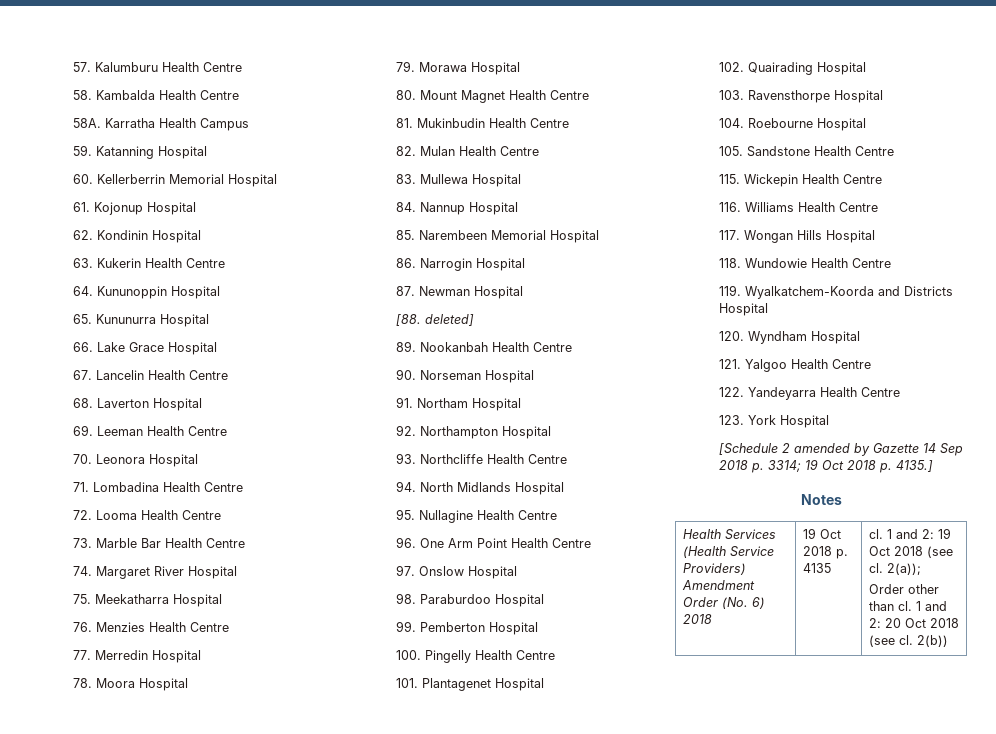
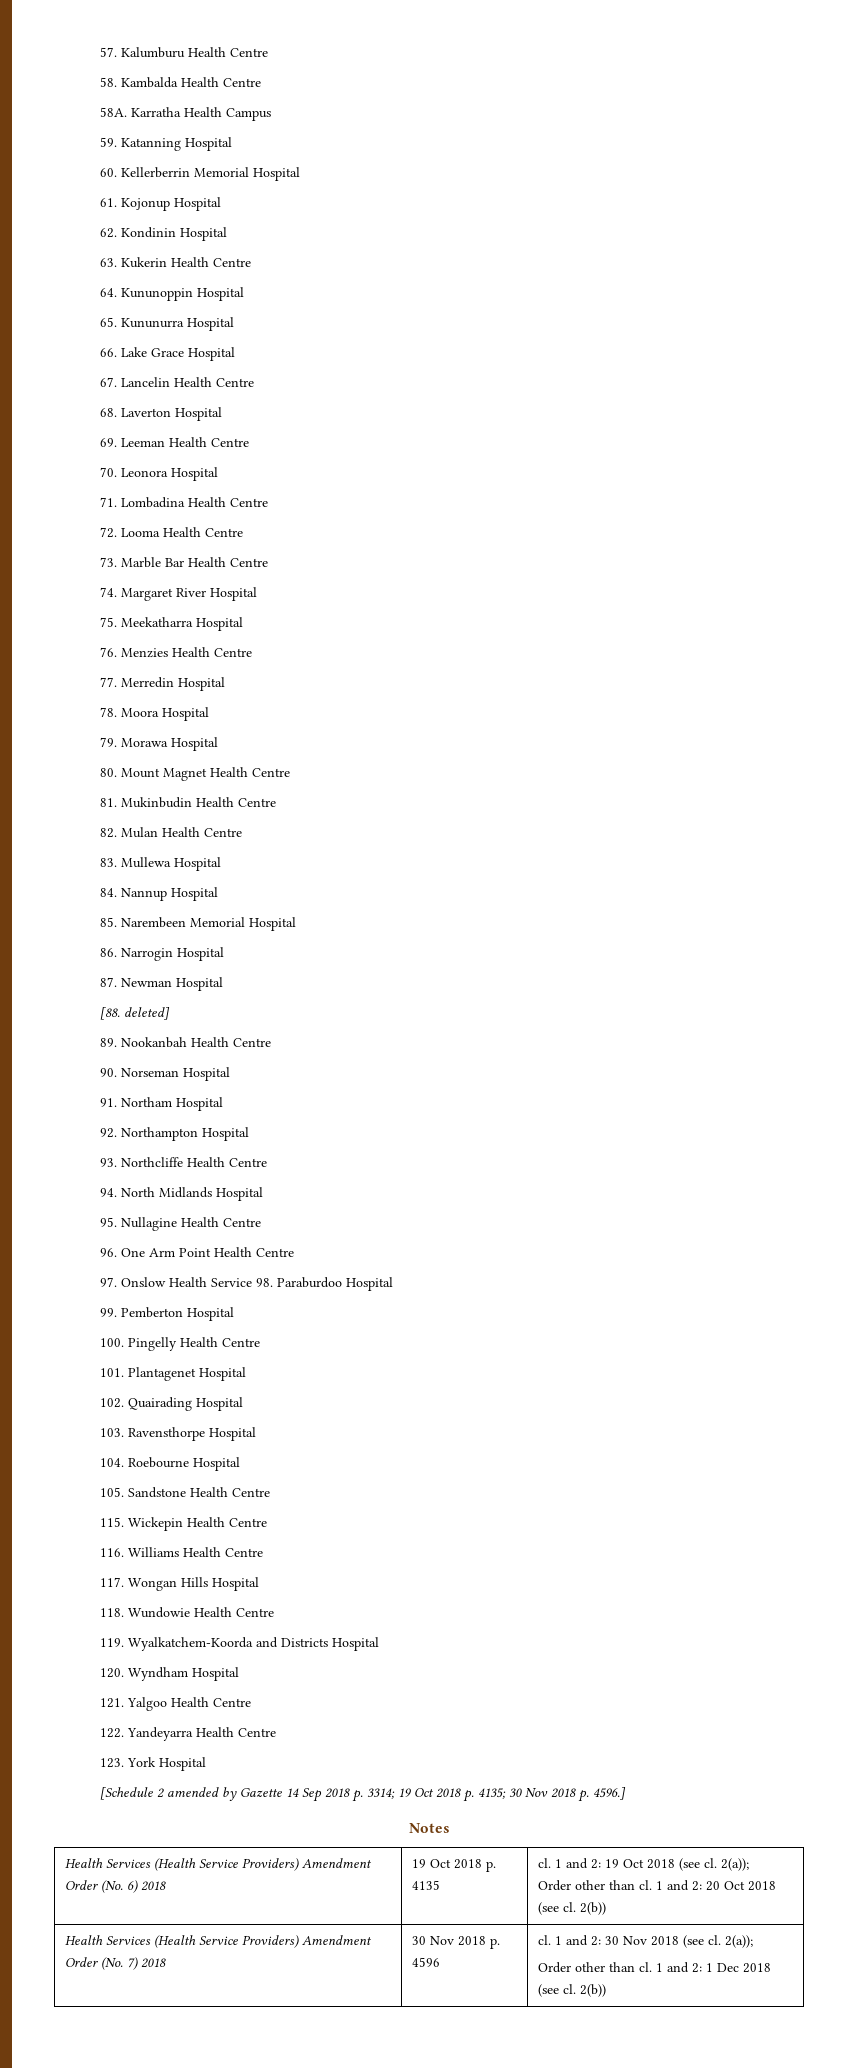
- 97. Onslow Hospital
- 98. Paraburdoo Hospital
+ 97. Onslow Health Service 98. Paraburdoo Hospital
- [Schedule 2 amended by Gazette 14 Sep 2018 p. 3314; 19 Oct 2018 p. 4135.]
+ [Schedule 2 amended by Gazette 14 Sep 2018 p. 3314; 19 Oct 2018 p. 4135; 30 Nov 2018 p. 4596.]
+ Health Services (Health Service Providers) Amendment Order (No. 7) 2018 | 30 Nov 2018 p. 4596 | cl. 1 and 2: 30 Nov 2018 (see cl. 2(a));
+ Order other than cl. 1 and 2: 1 Dec 2018 (see cl. 2(b))

